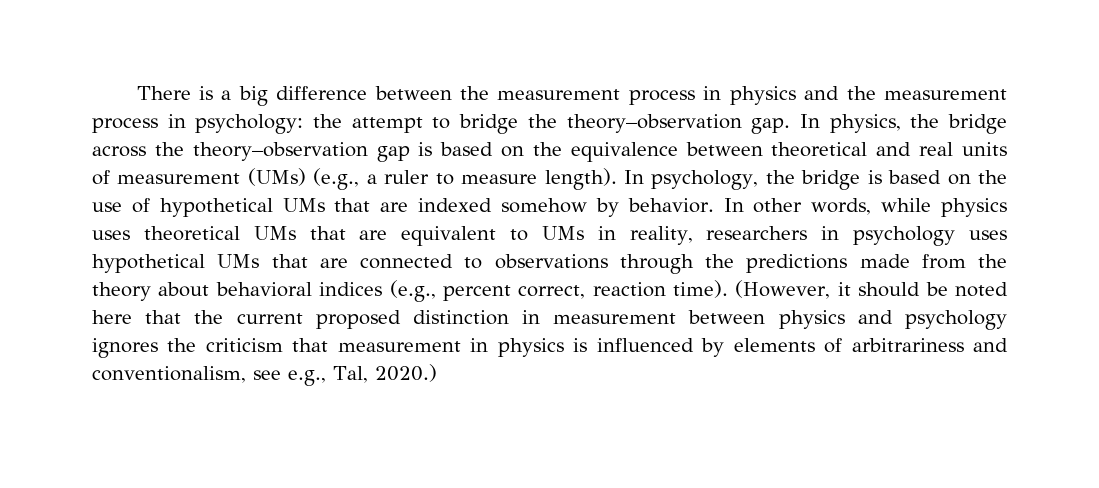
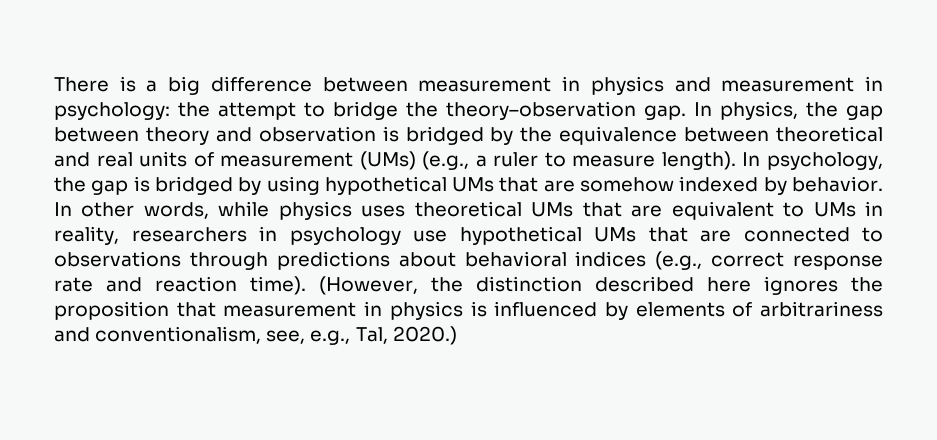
- There is a big difference between the measurement process in physics and the measurement process in psychology: the attempt to bridge the theory–observation gap.
+ There is a big difference between measurement in physics and measurement in psychology: the attempt to bridge the theory–observation gap.
- In physics, the bridge across the theory–observation gap is based on the equivalence between theoretical and real units of measurement (UMs) (e.g., a ruler to measure length).
+ In physics, the gap between theory and observation is bridged by the equivalence between theoretical and real units of measurement (UMs) (e.g., a ruler to measure length).
- In psychology, the bridge is based on the use of hypothetical UMs that are indexed somehow by behavior.
+ In psychology, the gap is bridged by using hypothetical UMs that are somehow indexed by behavior.
- In other words, while physics uses theoretical UMs that are equivalent to UMs in reality, researchers in psychology uses hypothetical UMs that are connected to observations through the predictions made from the theory about behavioral indices (e.g., percent correct, reaction time). (However, it should be noted here that the current proposed distinction in measurement between physics and psychology ignores the criticism that measurement in physics is influenced by elements of arbitrariness and conventionalism, see e.g., Tal, 2020.)
+ In other words, while physics uses theoretical UMs that are equivalent to UMs in reality, researchers in psychology use hypothetical UMs that are connected to observations through predictions about behavioral indices (e.g., correct response rate and reaction time). (However, the distinction described here ignores the proposition that measurement in physics is influenced by elements of arbitrariness and conventionalism, see, e.g., Tal, 2020.)

